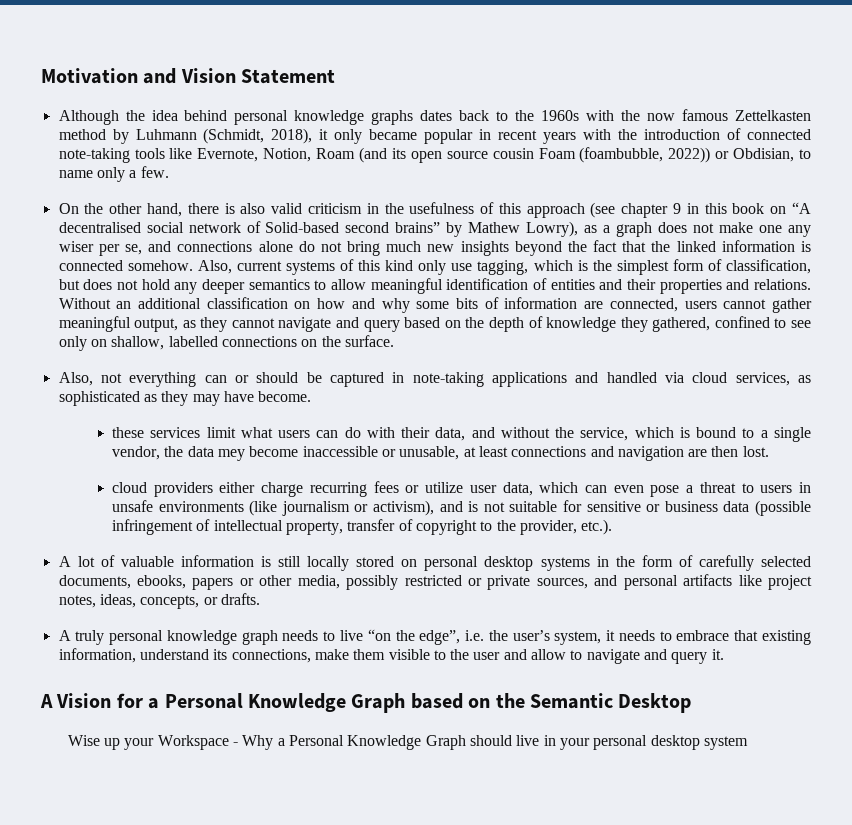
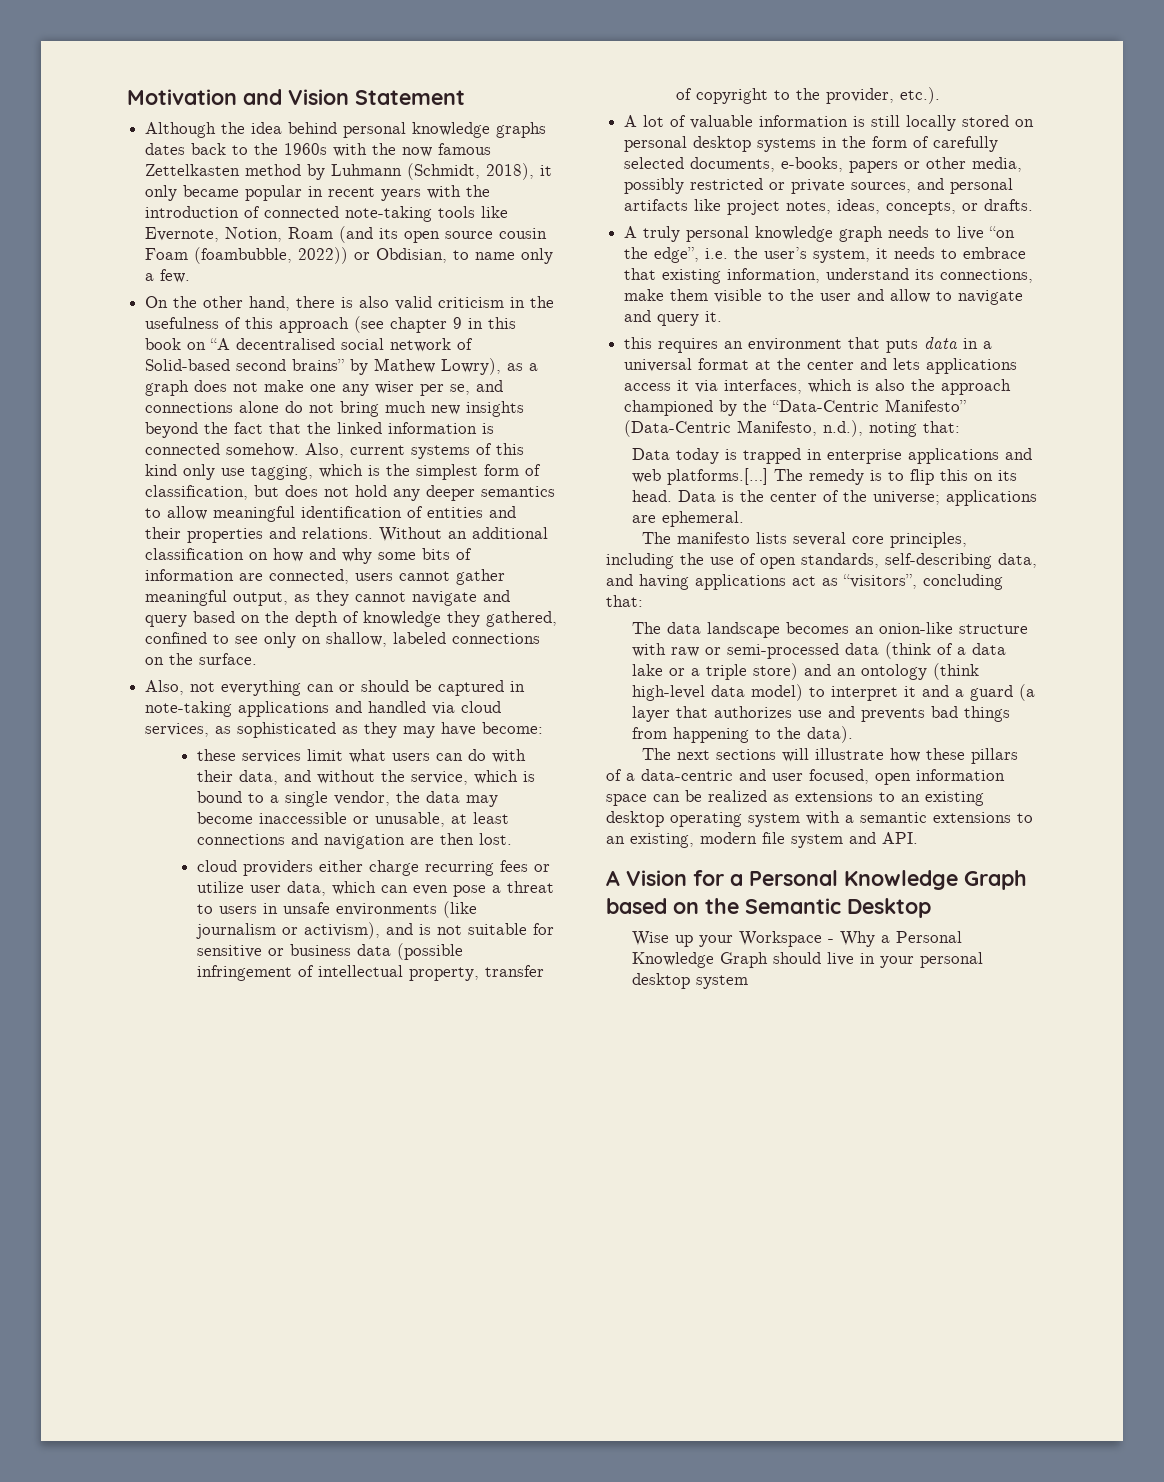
- Without an additional classification on how and why some bits of information are connected, users cannot gather meaningful output, as they cannot navigate and query based on the depth of knowledge they gathered, confined to see only on shallow, labelled connections on the surface.
+ Without an additional classification on how and why some bits of information are connected, users cannot gather meaningful output, as they cannot navigate and query based on the depth of knowledge they gathered, confined to see only on shallow, labeled connections on the surface.
- Also, not everything can or should be captured in note-taking applications and handled via cloud services, as sophisticated as they may have become.
+ Also, not everything can or should be captured in note-taking applications and handled via cloud services, as sophisticated as they may have become:
- these services limit what users can do with their data, and without the service, which is bound to a single vendor, the data mey become inaccessible or unusable, at least connections and navigation are then lost.
+ these services limit what users can do with their data, and without the service, which is bound to a single vendor, the data may become inaccessible or unusable, at least connections and navigation are then lost.
- A lot of valuable information is still locally stored on personal desktop systems in the form of carefully selected documents, ebooks, papers or other media, possibly restricted or private sources, and personal artifacts like project notes, ideas, concepts, or drafts.
+ A lot of valuable information is still locally stored on personal desktop systems in the form of carefully selected documents, e-books, papers or other media, possibly restricted or private sources, and personal artifacts like project notes, ideas, concepts, or drafts.
+ this requires an environment that puts data in a universal format at the center and lets applications access it via interfaces, which is also the approach championed by the “Data-Centric Manifesto” (Data-Centric Manifesto, n.d.), noting that:
+ Data today is trapped in enterprise applications and web platforms.[…] The remedy is to flip this on its head. Data is the center of the universe; applications are ephemeral.
+ The manifesto lists several core principles, including the use of open standards, self-describing data, and having applications act as “visitors”, concluding that:
+ The data landscape becomes an onion-like structure with raw or semi-processed data (think of a data lake or a triple store) and an ontology (think high-level data model) to interpret it and a guard (a layer that authorizes use and prevents bad things from happening to the data).
+ The next sections will illustrate how these pillars of a data-centric and user focused, open information space can be realized as extensions to an existing desktop operating system with a semantic extensions to an existing, modern file system and API.

